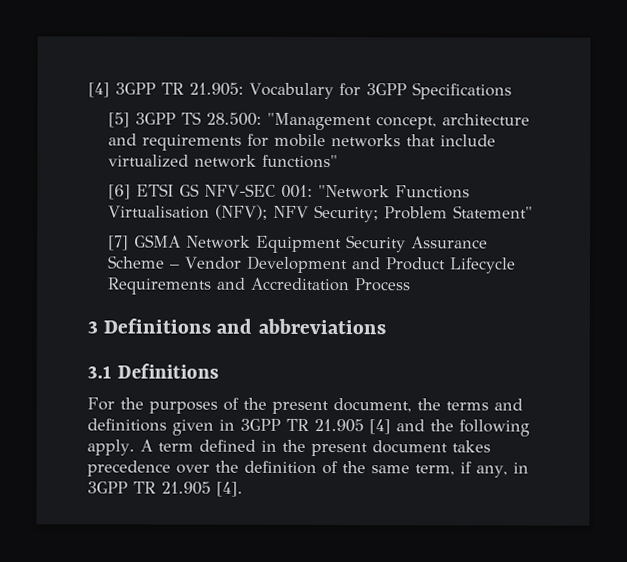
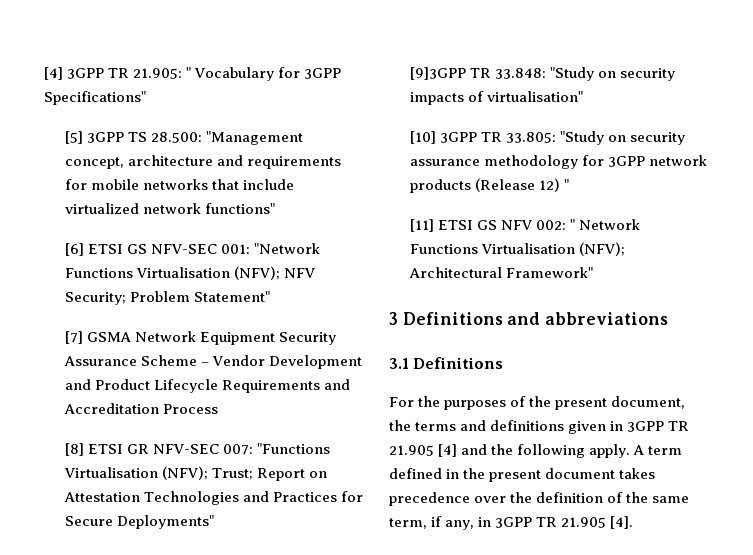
- [4] 3GPP TR 21.905: Vocabulary for 3GPP Specifications
+ [4] 3GPP TR 21.905: " Vocabulary for 3GPP Specifications"
+ [8] ETSI GR NFV-SEC 007: "Functions Virtualisation (NFV); Trust; Report on Attestation Technologies and Practices for Secure Deployments"
+ [9]3GPP TR 33.848: "Study on security impacts of virtualisation"
+ [10] 3GPP TR 33.805: "Study on security assurance methodology for 3GPP network products (Release 12) "
+ [11] ETSI GS NFV 002: " Network Functions Virtualisation (NFV); Architectural Framework"

